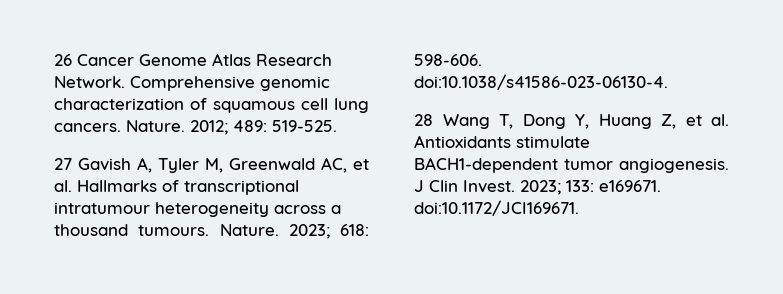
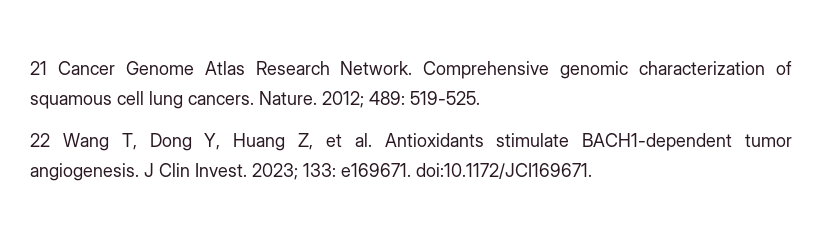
- 26 Cancer Genome Atlas Research Network.
+ 21 Cancer Genome Atlas Research Network.
- 27 Gavish A, Tyler M, Greenwald AC, et al. Hallmarks of transcriptional intratumour heterogeneity across a thousand tumours. Nature. 2023; 618: 598-606. doi:10.1038/s41586-023-06130-4.
- 28 Wang T, Dong Y, Huang Z, et al. Antioxidants stimulate BACH1-dependent tumor angiogenesis.
+ 22 Wang T, Dong Y, Huang Z, et al. Antioxidants stimulate BACH1-dependent tumor angiogenesis.

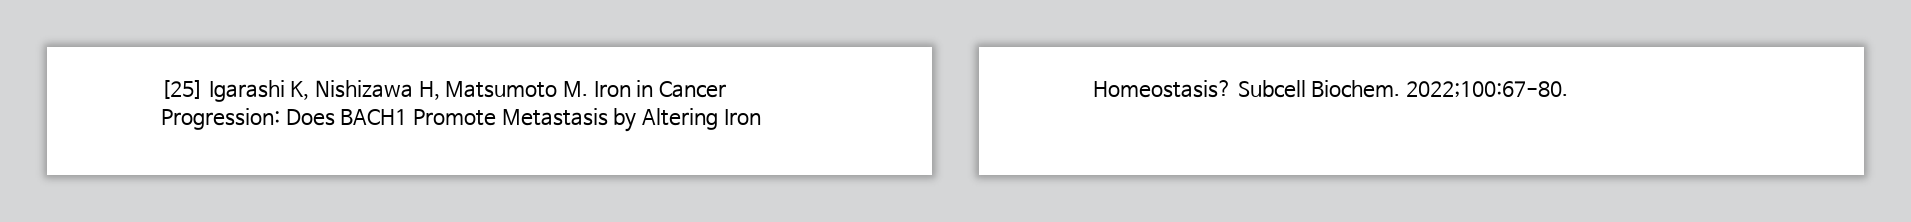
- 21 Cancer Genome Atlas Research Network. Comprehensive genomic characterization of squamous cell lung cancers. Nature. 2012; 489: 519-525.
- 22 Wang T, Dong Y, Huang Z, et al. Antioxidants stimulate BACH1-dependent tumor angiogenesis. J Clin Invest. 2023; 133: e169671. doi:10.1172/JCI169671.
+ [25] Igarashi K, Nishizawa H, Matsumoto M. Iron in Cancer Progression: Does BACH1 Promote Metastasis by Altering Iron Homeostasis? Subcell Biochem. 2022;100:67-80.

